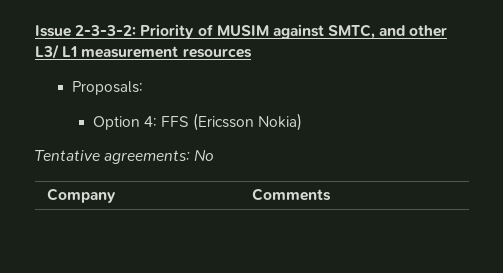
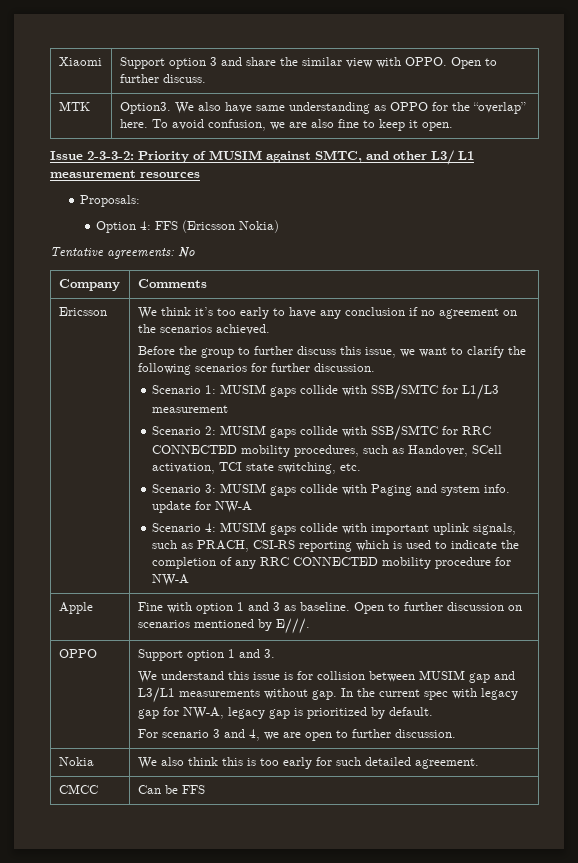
+ Xiaomi | Support option 3 and share the similar view with OPPO. Open to further discuss.
+ MTK | Option3. We also have same understanding as OPPO for the “overlap” here. To avoid confusion, we are also fine to keep it open.
+ Ericsson | We think it’s too early to have any conclusion if no agreement on the scenarios achieved.
+ Before the group to further discuss this issue, we want to clarify the following scenarios for further discussion.
+ Scenario 1: MUSIM gaps collide with SSB/SMTC for L1/L3 measurement
+ Scenario 2: MUSIM gaps collide with SSB/SMTC for RRC CONNECTED mobility procedures, such as Handover, SCell activation, TCI state switching, etc.
+ Scenario 3: MUSIM gaps collide with Paging and system info. update for NW-A
+ Scenario 4: MUSIM gaps collide with important uplink signals, such as PRACH, CSI-RS reporting which is used to indicate the completion of any RRC CONNECTED mobility procedure for NW-A
+ Apple | Fine with option 1 and 3 as baseline. Open to further discussion on scenarios mentioned by E///.
+ OPPO | Support option 1 and 3.
+ We understand this issue is for collision between MUSIM gap and L3/L1 measurements without gap. In the current spec with legacy gap for NW-A, legacy gap is prioritized by default.
+ For scenario 3 and 4, we are open to further discussion.
+ Nokia | We also think this is too early for such detailed agreement.
+ CMCC | Can be FFS

